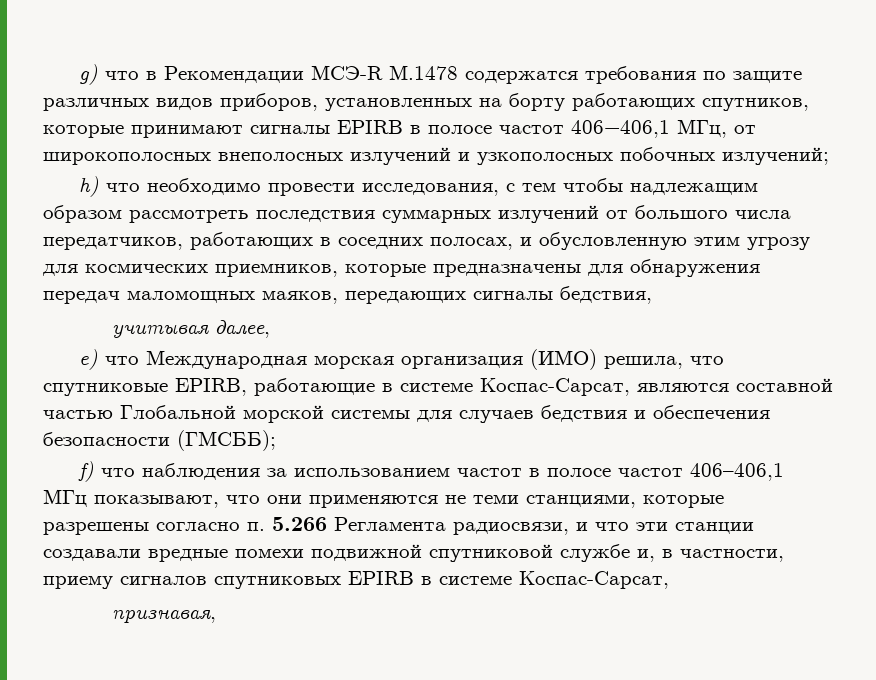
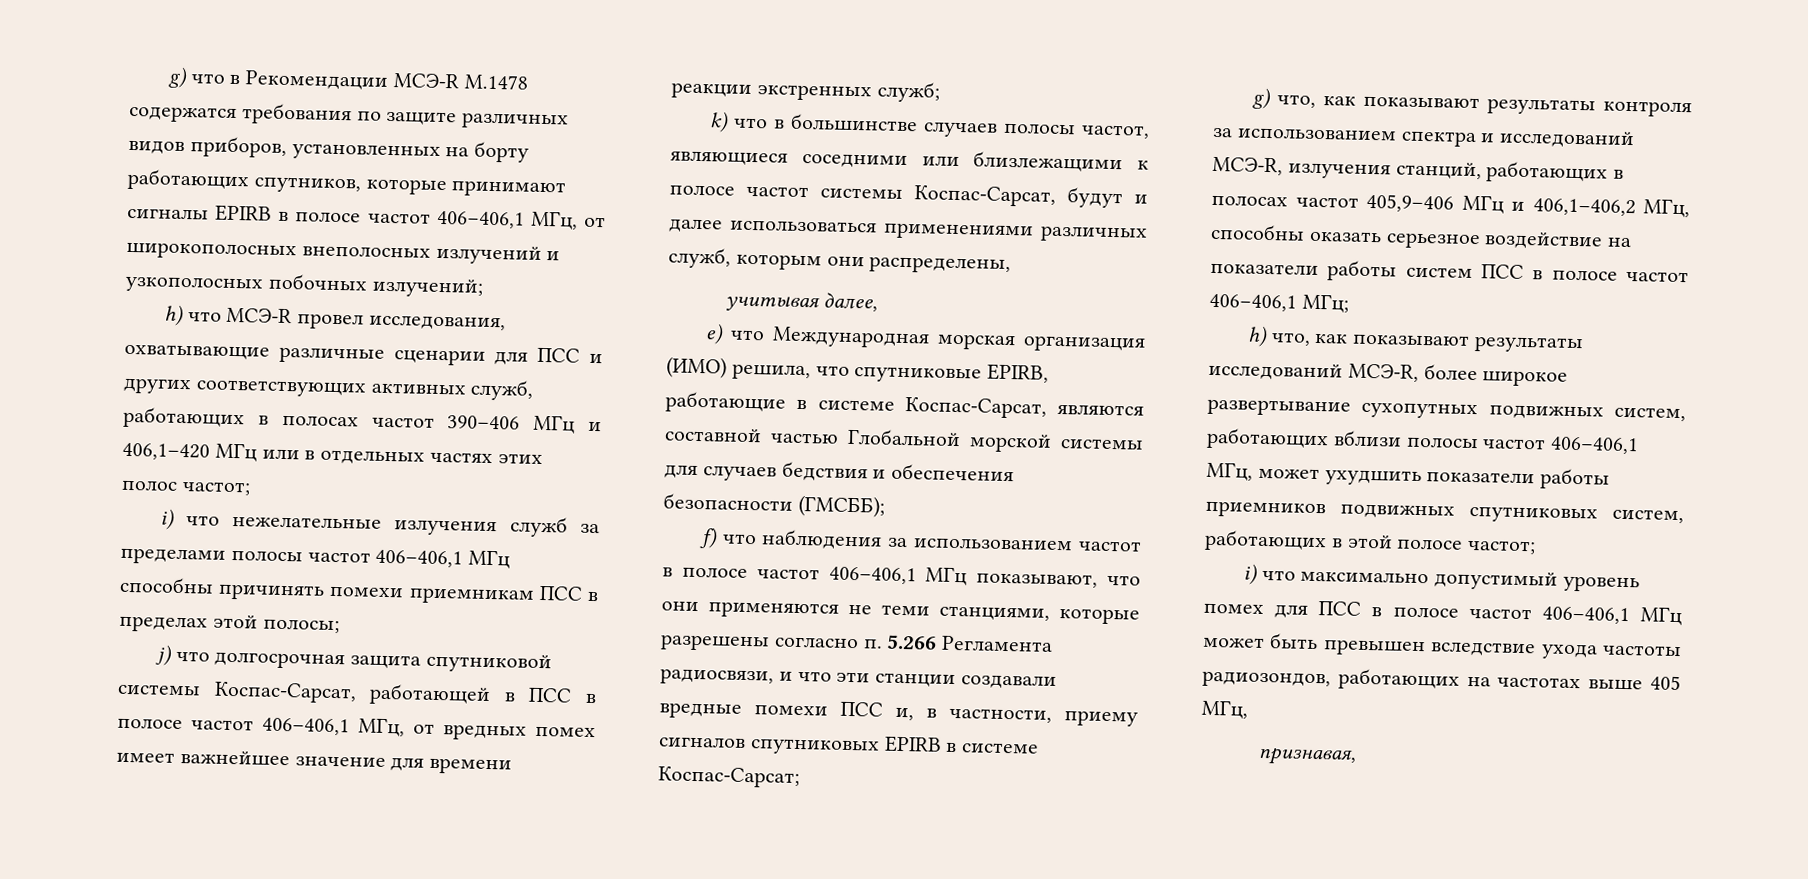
- h) что необходимо провести исследования, с тем чтобы надлежащим образом рассмотреть последствия суммарных излучений от большого числа передатчиков, работающих в соседних полосах, и обусловленную этим угрозу для космических приемников, которые предназначены для обнаружения передач маломощных маяков, передающих сигналы бедствия,
+ h) что МСЭ-R провел исследования, охватывающие различные сценарии для ПСС и других соответствующих активных служб, работающих в полосах частот 390–406 МГц и 406,1–420 МГц или в отдельных частях этих полос частот;
+ i) что нежелательные излучения служб за пределами полосы частот 406–406,1 МГц способны причинять помехи приемникам ПСС в пределах этой полосы;
+ j) что долгосрочная защита спутниковой системы Коспас-Сарсат, работающей в ПСС в полосе частот 406–406,1 МГц, от вредных помех имеет важнейшее значение для времени реакции экстренных служб;
+ k) что в большинстве случаев полосы частот, являющиеся соседними или близлежащими к полосе частот системы Коспас-Сарсат, будут и далее использоваться применениями различных служб, которым они распределены,
- f) что наблюдения за использованием частот в полосе частот 406–406,1 МГц показывают, что они применяются не теми станциями, которые разрешены согласно п. 5.266 Регламента радиосвязи, и что эти станции создавали вредные помехи подвижной спутниковой службе и, в частности, приему сигналов спутниковых EPIRB в системе Коспас-Сарсат,
+ f) что наблюдения за использованием частот в полосе частот 406–406,1 МГц показывают, что они применяются не теми станциями, которые разрешены согласно п. 5.266 Регламента радиосвязи, и что эти станции создавали вредные помехи ПСС и, в частности, приему сигналов спутниковых EPIRB в системе Коспас-Сарсат;
+ g) что, как показывают результаты контроля за использованием спектра и исследований МСЭ-R, излучения станций, работающих в полосах частот 405,9–406 МГц и 406,1–406,2 МГц, способны оказать серьезное воздействие на показатели работы систем ПСС в полосе частот 406−406,1 МГц;
+ h) что, как показывают результаты исследований МСЭ-R, более широкое развертывание сухопутных подвижных систем, работающих вблизи полосы частот 406–406,1 МГц, может ухудшить показатели работы приемников подвижных спутниковых систем, работающих в этой полосе частот;
+ i) что максимально допустимый уровень помех для ПСС в полосе частот 406–406,1 МГц может быть превышен вследствие ухода частоты радиозондов, работающих на частотах выше 405 МГц,

